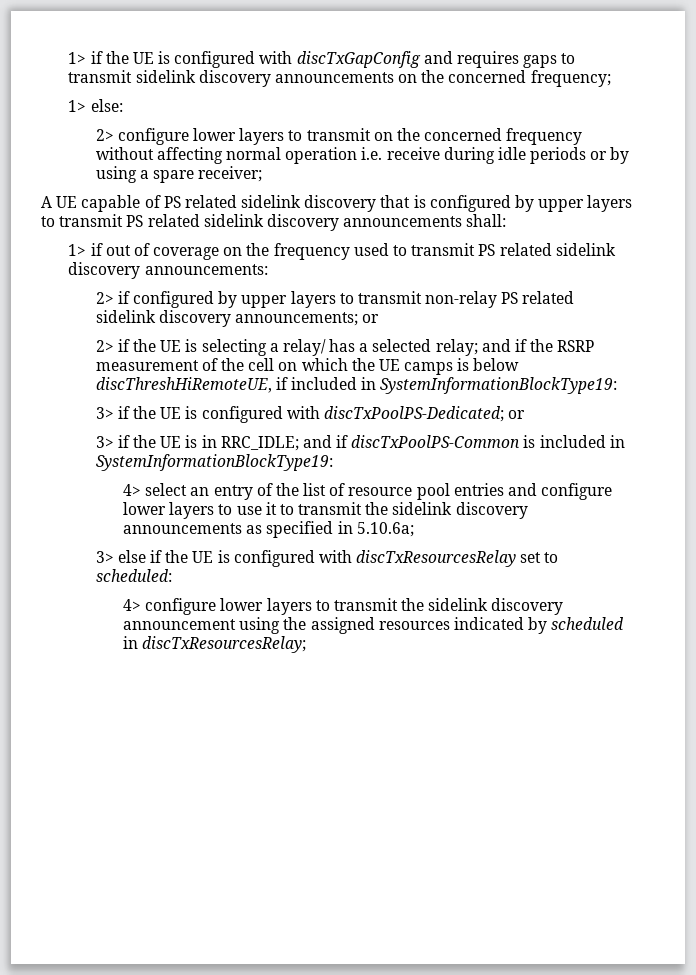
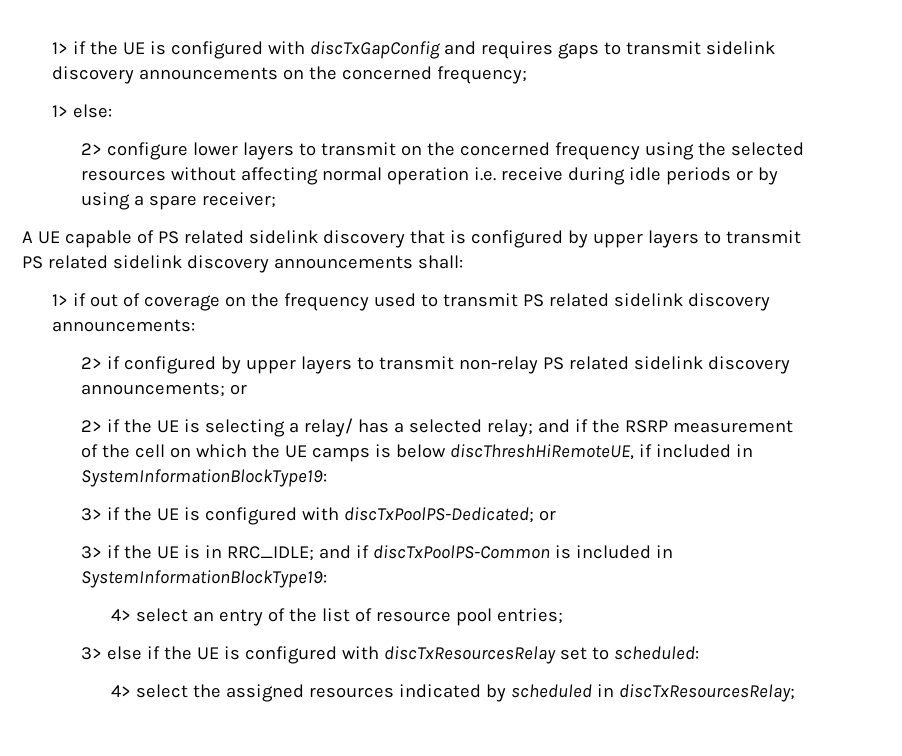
- 2> configure lower layers to transmit on the concerned frequency without affecting normal operation i.e. receive during idle periods or by using a spare receiver;
+ 2> configure lower layers to transmit on the concerned frequency using the selected resources without affecting normal operation i.e. receive during idle periods or by using a spare receiver;
- 4> select an entry of the list of resource pool entries and configure lower layers to use it to transmit the sidelink discovery announcements as specified in 5.10.6a;
+ 4> select an entry of the list of resource pool entries;
- 4> configure lower layers to transmit the sidelink discovery announcement using the assigned resources indicated by scheduled in discTxResourcesRelay;
+ 4> select the assigned resources indicated by scheduled in discTxResourcesRelay;

